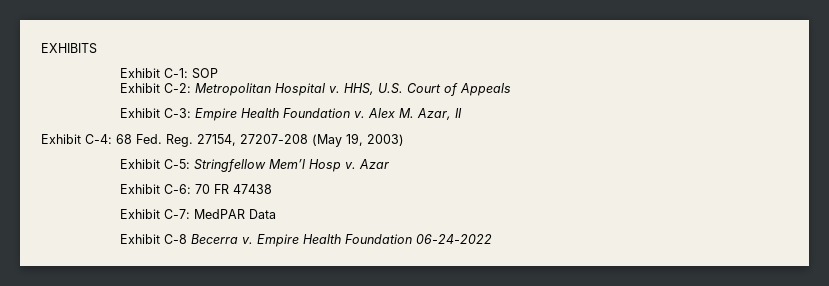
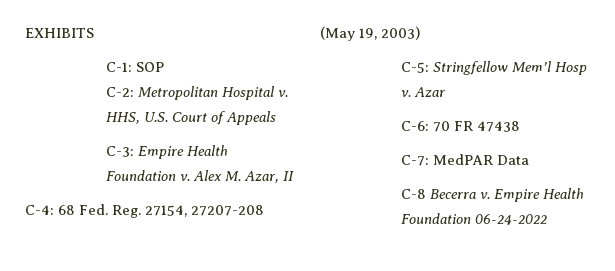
- Exhibit C-1: SOP
+ C-1: SOP
- Exhibit C-2: Metropolitan Hospital v.
+ C-2: Metropolitan Hospital v.
- Exhibit C-3: Empire Health Foundation v.
+ C-3: Empire Health Foundation v.
- Exhibit C-4: 68 Fed. Reg. 27154, 27207-208 (May 19, 2003)
+ C-4: 68 Fed. Reg. 27154, 27207-208 (May 19, 2003)
- Exhibit C-5: Stringfellow Mem’l Hosp v.
+ C-5: Stringfellow Mem’l Hosp v.
- Exhibit C-6: 70 FR 47438
+ C-6: 70 FR 47438
- Exhibit C-7: MedPAR Data
+ C-7: MedPAR Data
- Exhibit C-8 Becerra v.
+ C-8 Becerra v.

